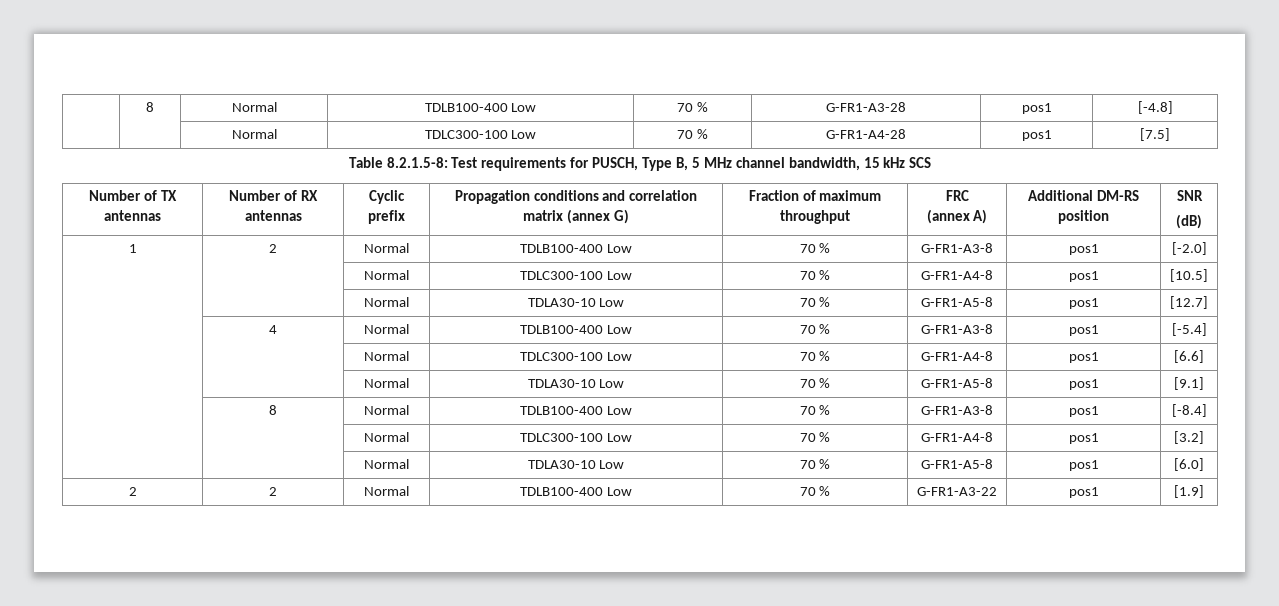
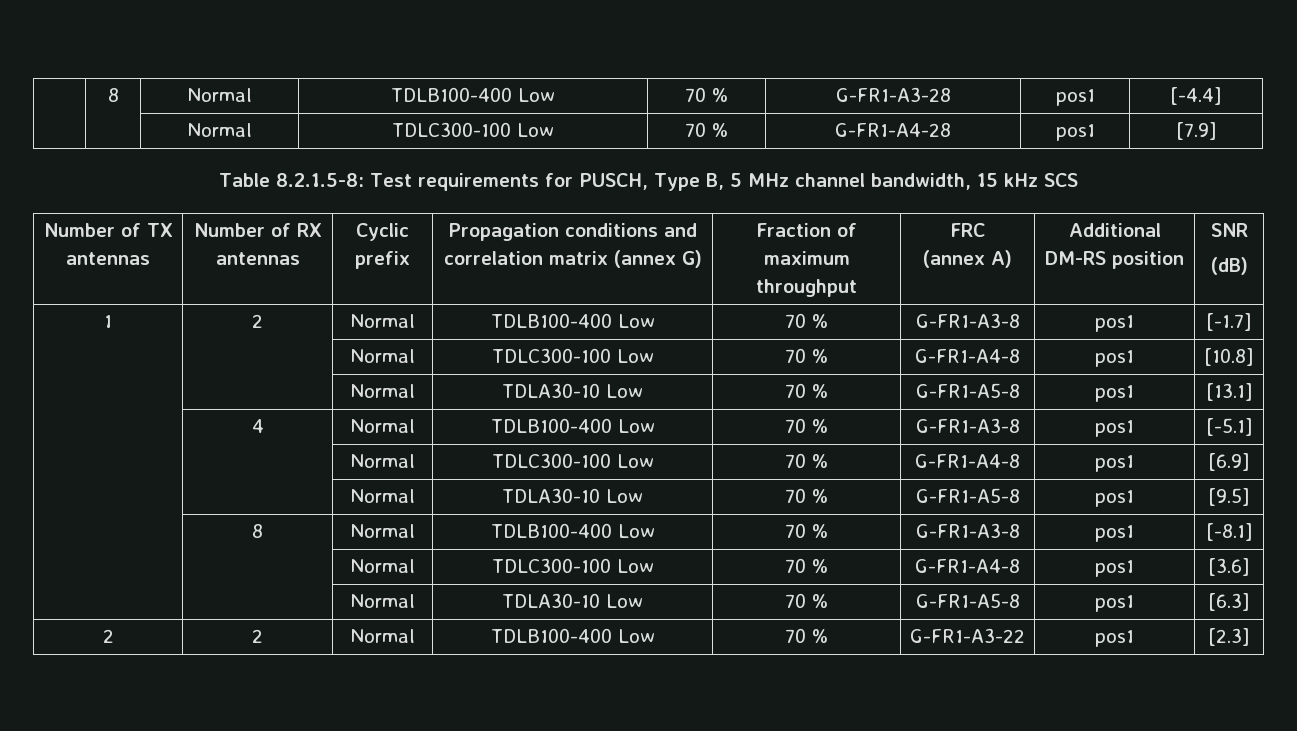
- | 8 | Normal | TDLB100-400 Low | 70 % | G-FR1-A3-28 | pos1 | [-4.8]
+ | 8 | Normal | TDLB100-400 Low | 70 % | G-FR1-A3-28 | pos1 | [-4.4]
- | | Normal | TDLC300-100 Low | 70 % | G-FR1-A4-28 | pos1 | [7.5]
+ | | Normal | TDLC300-100 Low | 70 % | G-FR1-A4-28 | pos1 | [7.9]
- 1 | 2 | Normal | TDLB100-400 Low | 70 % | G-FR1-A3-8 | pos1 | [-2.0]
- | | Normal | TDLC300-100 Low | 70 % | G-FR1-A4-8 | pos1 | [10.5]
- | | Normal | TDLA30-10 Low | 70 % | G-FR1-A5-8 | pos1 | [12.7]
+ 1 | 2 | Normal | TDLB100-400 Low | 70 % | G-FR1-A3-8 | pos1 | [-1.7]
+ | | Normal | TDLC300-100 Low | 70 % | G-FR1-A4-8 | pos1 | [10.8]
+ | | Normal | TDLA30-10 Low | 70 % | G-FR1-A5-8 | pos1 | [13.1]
- | 4 | Normal | TDLB100-400 Low | 70 % | G-FR1-A3-8 | pos1 | [-5.4]
- | | Normal | TDLC300-100 Low | 70 % | G-FR1-A4-8 | pos1 | [6.6]
- | | Normal | TDLA30-10 Low | 70 % | G-FR1-A5-8 | pos1 | [9.1]
+ | 4 | Normal | TDLB100-400 Low | 70 % | G-FR1-A3-8 | pos1 | [-5.1]
+ | | Normal | TDLC300-100 Low | 70 % | G-FR1-A4-8 | pos1 | [6.9]
+ | | Normal | TDLA30-10 Low | 70 % | G-FR1-A5-8 | pos1 | [9.5]
- | 8 | Normal | TDLB100-400 Low | 70 % | G-FR1-A3-8 | pos1 | [-8.4]
- | | Normal | TDLC300-100 Low | 70 % | G-FR1-A4-8 | pos1 | [3.2]
- | | Normal | TDLA30-10 Low | 70 % | G-FR1-A5-8 | pos1 | [6.0]
+ | 8 | Normal | TDLB100-400 Low | 70 % | G-FR1-A3-8 | pos1 | [-8.1]
+ | | Normal | TDLC300-100 Low | 70 % | G-FR1-A4-8 | pos1 | [3.6]
+ | | Normal | TDLA30-10 Low | 70 % | G-FR1-A5-8 | pos1 | [6.3]
- 2 | 2 | Normal | TDLB100-400 Low | 70 % | G-FR1-A3-22 | pos1 | [1.9]
+ 2 | 2 | Normal | TDLB100-400 Low | 70 % | G-FR1-A3-22 | pos1 | [2.3]

